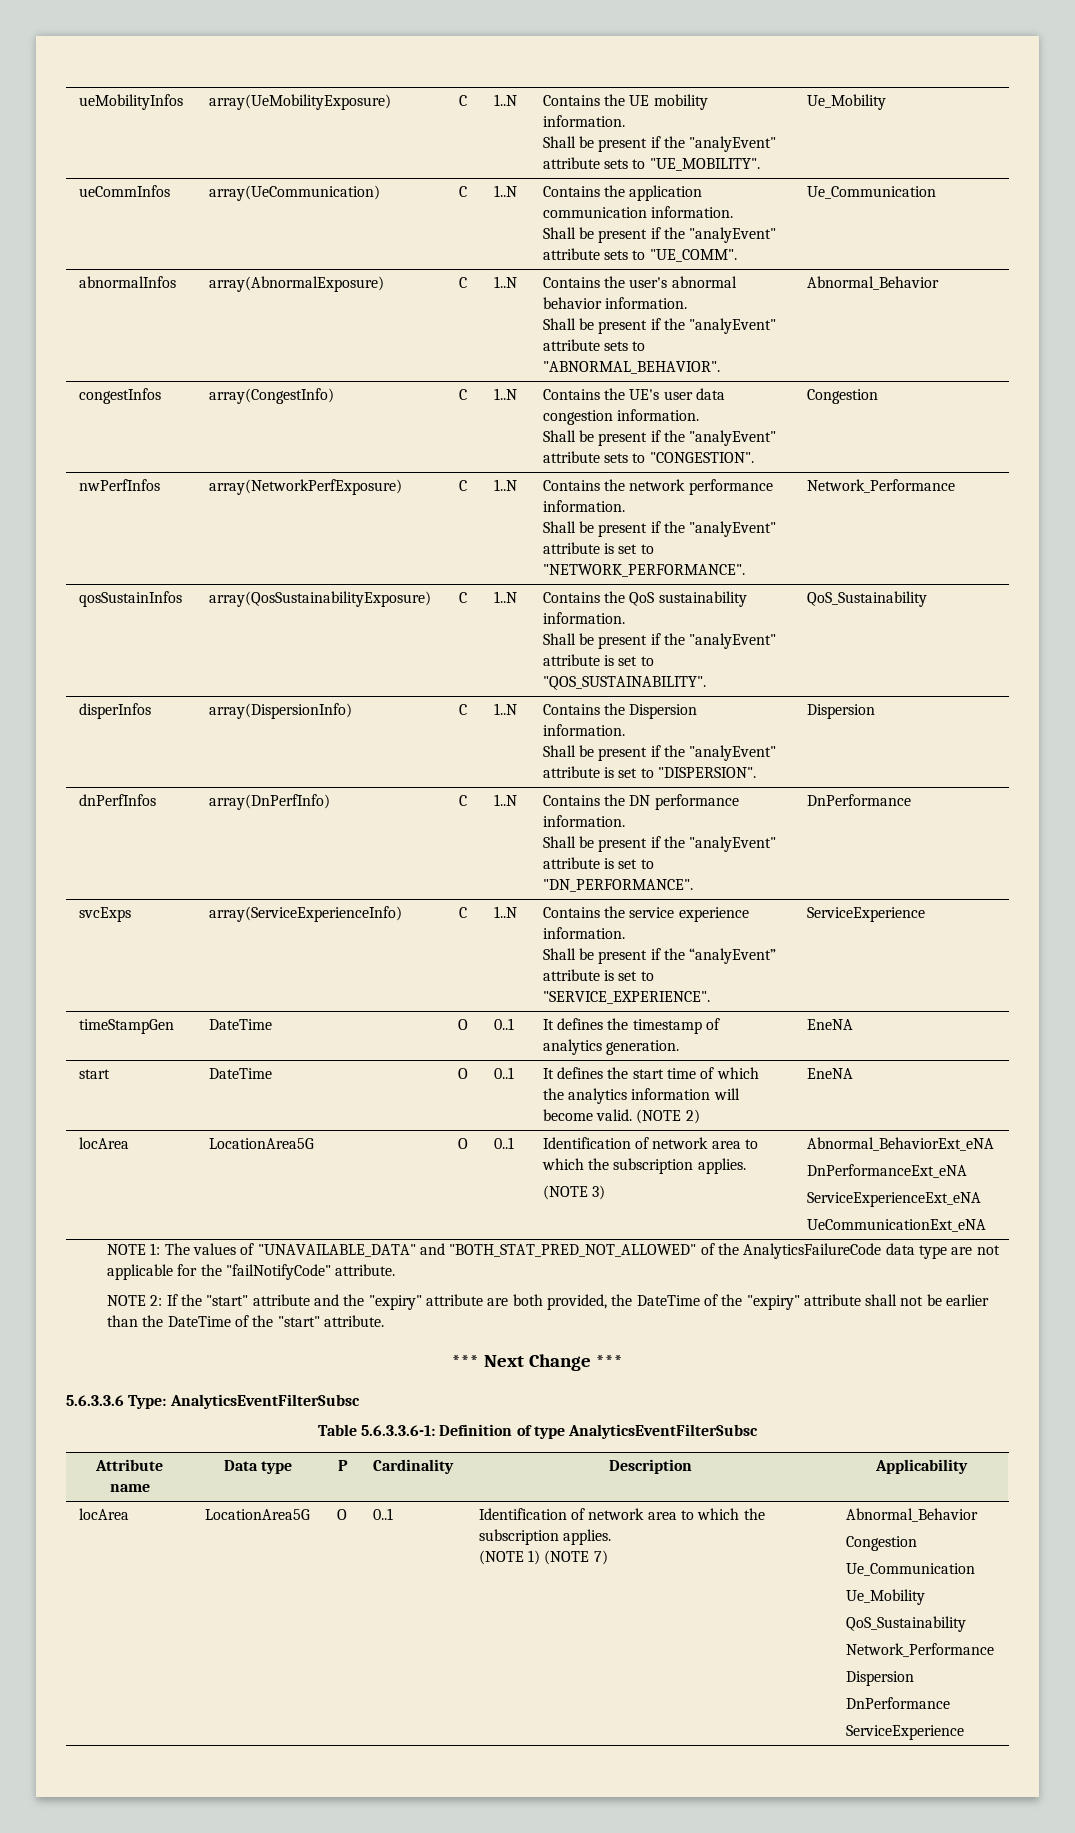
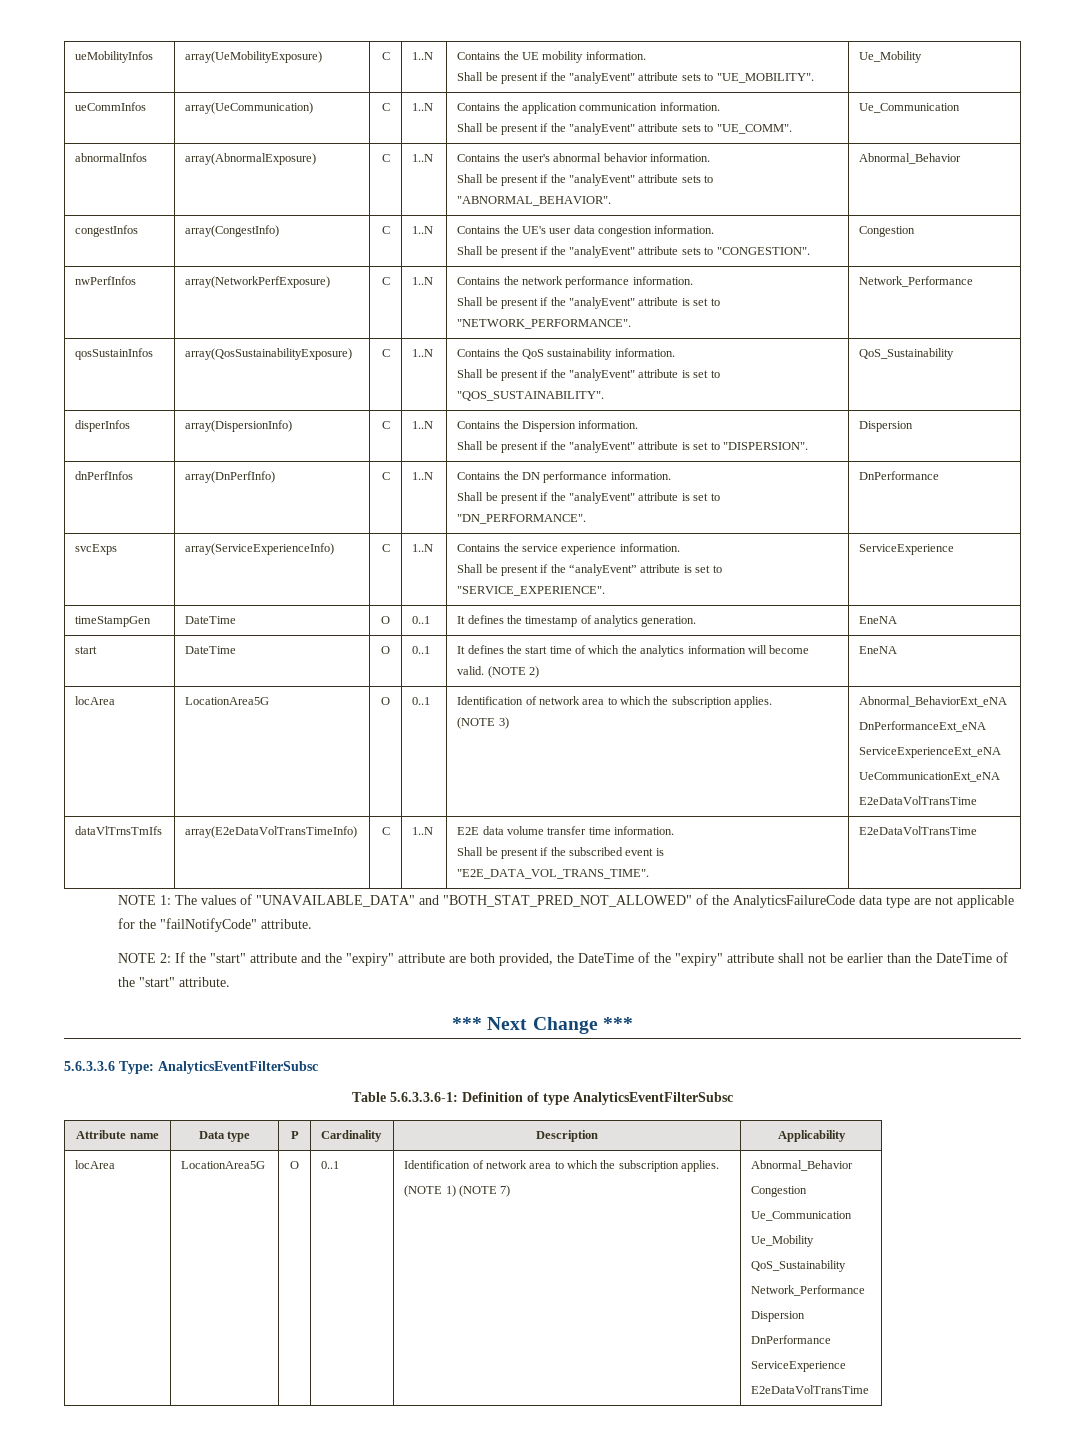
  start | DateTime | O | 0..1 | It defines the start time of which the analytics information will become valid. (NOTE 2) | EneNA
  locArea | LocationArea5G | O | 0..1 | Identification of network area to which the subscription applies.
  (NOTE 3) | Abnormal_BehaviorExt_eNA
  DnPerformanceExt_eNA
  ServiceExperienceExt_eNA
  UeCommunicationExt_eNA
+ E2eDataVolTransTime
+ dataVlTrnsTmIfs | array(E2eDataVolTransTimeInfo) | C | 1..N | E2E data volume transfer time information.
+ Shall be present if the subscribed event is "E2E_DATA_VOL_TRANS_TIME". | E2eDataVolTransTime
  Attribute name | Data type | P | Cardinality | Description | Applicability
  locArea | LocationArea5G | O | 0..1 | Identification of network area to which the subscription applies.
  (NOTE 1) (NOTE 7) | Abnormal_Behavior
  Congestion
  Ue_Communication
  Ue_Mobility
  QoS_Sustainability
  Network_Performance
  Dispersion
  DnPerformance
  ServiceExperience
+ E2eDataVolTransTime

